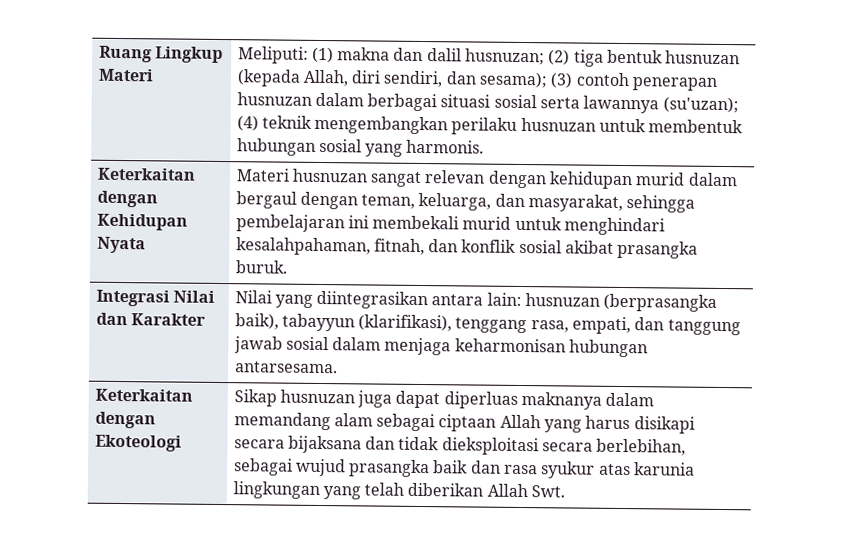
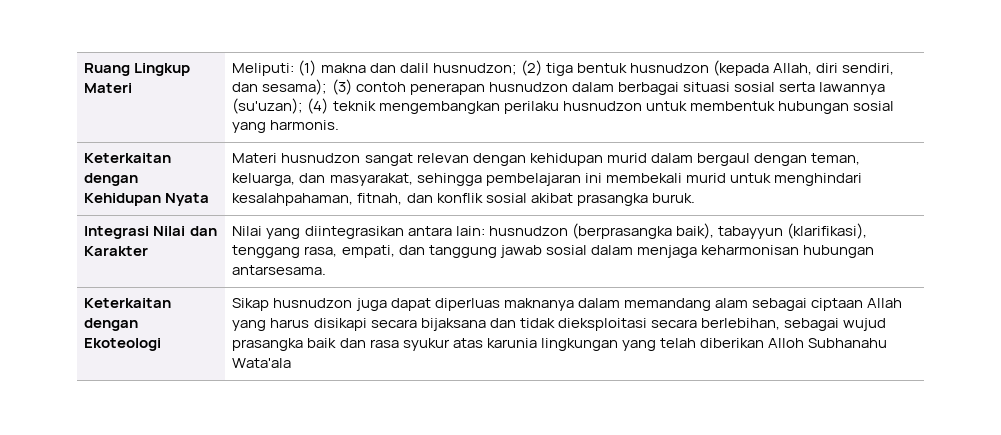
- Meliputi: (1) makna dan dalil husnuzan; (2) tiga bentuk husnuzan (kepada Allah, diri sendiri, dan sesama); (3) contoh penerapan husnuzan dalam berbagai situasi sosial serta lawannya (su'uzan); (4) teknik mengembangkan perilaku husnuzan untuk membentuk hubungan sosial yang harmonis.
+ Meliputi: (1) makna dan dalil husnudzon; (2) tiga bentuk husnudzon (kepada Allah, diri sendiri, dan sesama); (3) contoh penerapan husnudzon dalam berbagai situasi sosial serta lawannya (su'uzan); (4) teknik mengembangkan perilaku husnudzon untuk membentuk hubungan sosial yang harmonis.
- Keterkaitan dengan Kehidupan Nyata | Materi husnuzan sangat relevan dengan kehidupan murid dalam bergaul dengan teman, keluarga, dan masyarakat, sehingga pembelajaran ini membekali murid untuk menghindari kesalahpahaman, fitnah, dan konflik sosial akibat prasangka buruk.
+ Keterkaitan dengan Kehidupan Nyata | Materi husnudzon sangat relevan dengan kehidupan murid dalam bergaul dengan teman, keluarga, dan masyarakat, sehingga pembelajaran ini membekali murid untuk menghindari kesalahpahaman, fitnah, dan konflik sosial akibat prasangka buruk.
- Integrasi Nilai dan Karakter | Nilai yang diintegrasikan antara lain: husnuzan (berprasangka baik), tabayyun (klarifikasi), tenggang rasa, empati, dan tanggung jawab sosial dalam menjaga keharmonisan hubungan antarsesama.
+ Integrasi Nilai dan Karakter | Nilai yang diintegrasikan antara lain: husnudzon (berprasangka baik), tabayyun (klarifikasi), tenggang rasa, empati, dan tanggung jawab sosial dalam menjaga keharmonisan hubungan antarsesama.
- Sikap husnuzan juga dapat diperluas maknanya dalam memandang alam sebagai ciptaan Allah yang harus disikapi secara bijaksana dan tidak dieksploitasi secara berlebihan, sebagai wujud prasangka baik dan rasa syukur atas karunia lingkungan yang telah diberikan Allah Swt.
+ Sikap husnudzon juga dapat diperluas maknanya dalam memandang alam sebagai ciptaan Allah yang harus disikapi secara bijaksana dan tidak dieksploitasi secara berlebihan, sebagai wujud prasangka baik dan rasa syukur atas karunia lingkungan yang telah diberikan Alloh Subhanahu Wata'ala

